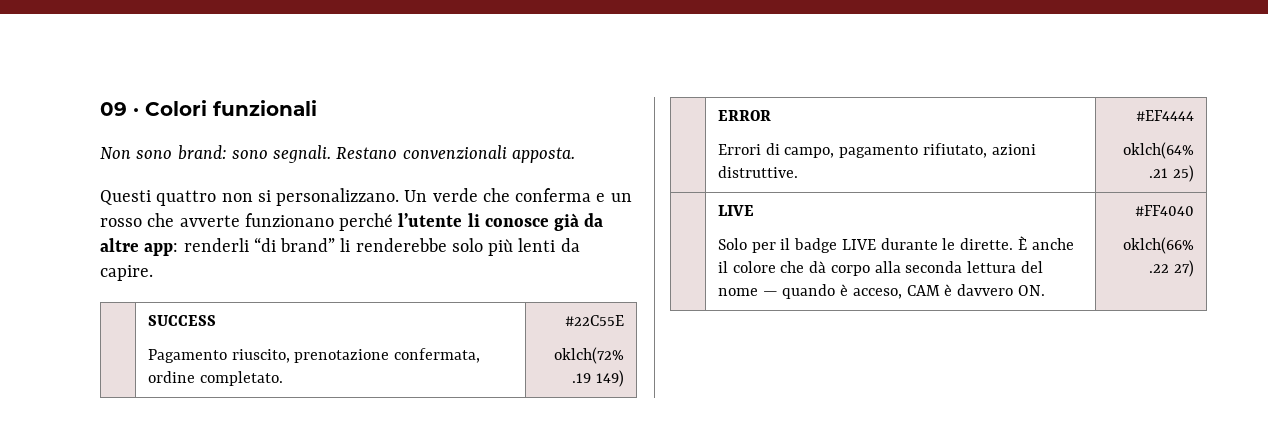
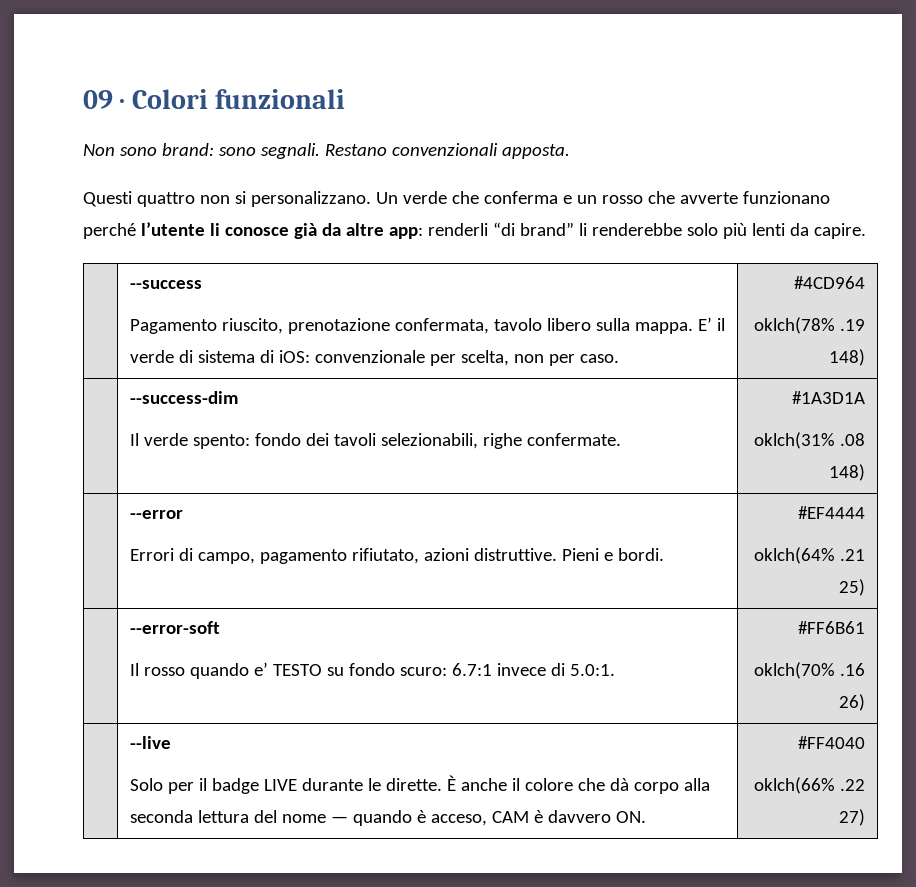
- | SUCCESS
- Pagamento riuscito, prenotazione confermata, ordine completato. | #22C55E
- oklch(72% .19 149)
- | ERROR
- Errori di campo, pagamento rifiutato, azioni distruttive. | #EF4444
+ | --success
+ Pagamento riuscito, prenotazione confermata, tavolo libero sulla mappa. E’ il verde di sistema di iOS: convenzionale per scelta, non per caso. | #4CD964
+ oklch(78% .19 148)
+ | --success-dim
+ Il verde spento: fondo dei tavoli selezionabili, righe confermate. | #1A3D1A
+ oklch(31% .08 148)
+ | --error
+ Errori di campo, pagamento rifiutato, azioni distruttive. Pieni e bordi. | #EF4444
- | LIVE
+ | --error-soft
+ Il rosso quando e’ TESTO su fondo scuro: 6.7:1 invece di 5.0:1. | #FF6B61
+ oklch(70% .16 26)
+ | --live

